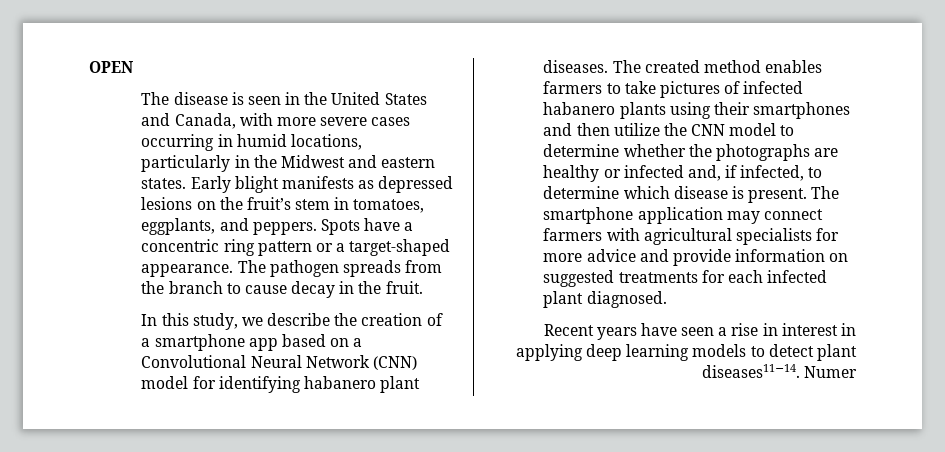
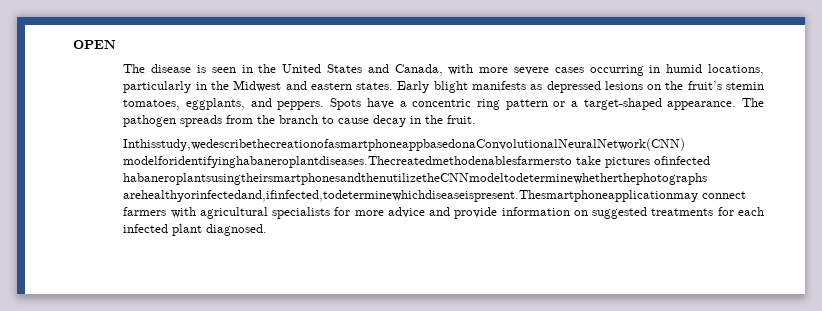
- Early blight manifests as depressed lesions on the fruit’s stem in tomatoes, eggplants, and peppers.
+ Early blight manifests as depressed lesions on the fruit’s stemin tomatoes, eggplants, and peppers.
- In this study, we describe the creation of a smartphone app based on a Convolutional Neural Network (CNN) model for identifying habanero plant diseases. The created method enables farmers to take pictures of infected habanero plants using their smartphones and then utilize the CNN model to determine whether the photographs are healthy or infected and, if infected, to determine which disease is present. The smartphone application may connect farmers with agricultural specialists for more advice and provide information on suggested treatments for each infected plant diagnosed.
+ Inthisstudy,wedescribethecreationofasmartphoneappbasedonaConvolutionalNeuralNetwork(CNN) modelforidentifyinghabaneroplantdiseases.Thecreatedmethodenablesfarmersto take pictures ofinfected habaneroplantsusingtheirsmartphonesandthenutilizetheCNNmodeltodeterminewhetherthephotographs arehealthyorinfectedand,ifinfected,todeterminewhichdiseaseispresent.Thesmartphoneapplicationmay connect farmers with agricultural specialists for more advice and provide information on suggested treatments for each infected plant diagnosed.
- Recent years have seen a rise in interest in applying deep learning models to detect plant diseases11−14. Numer

